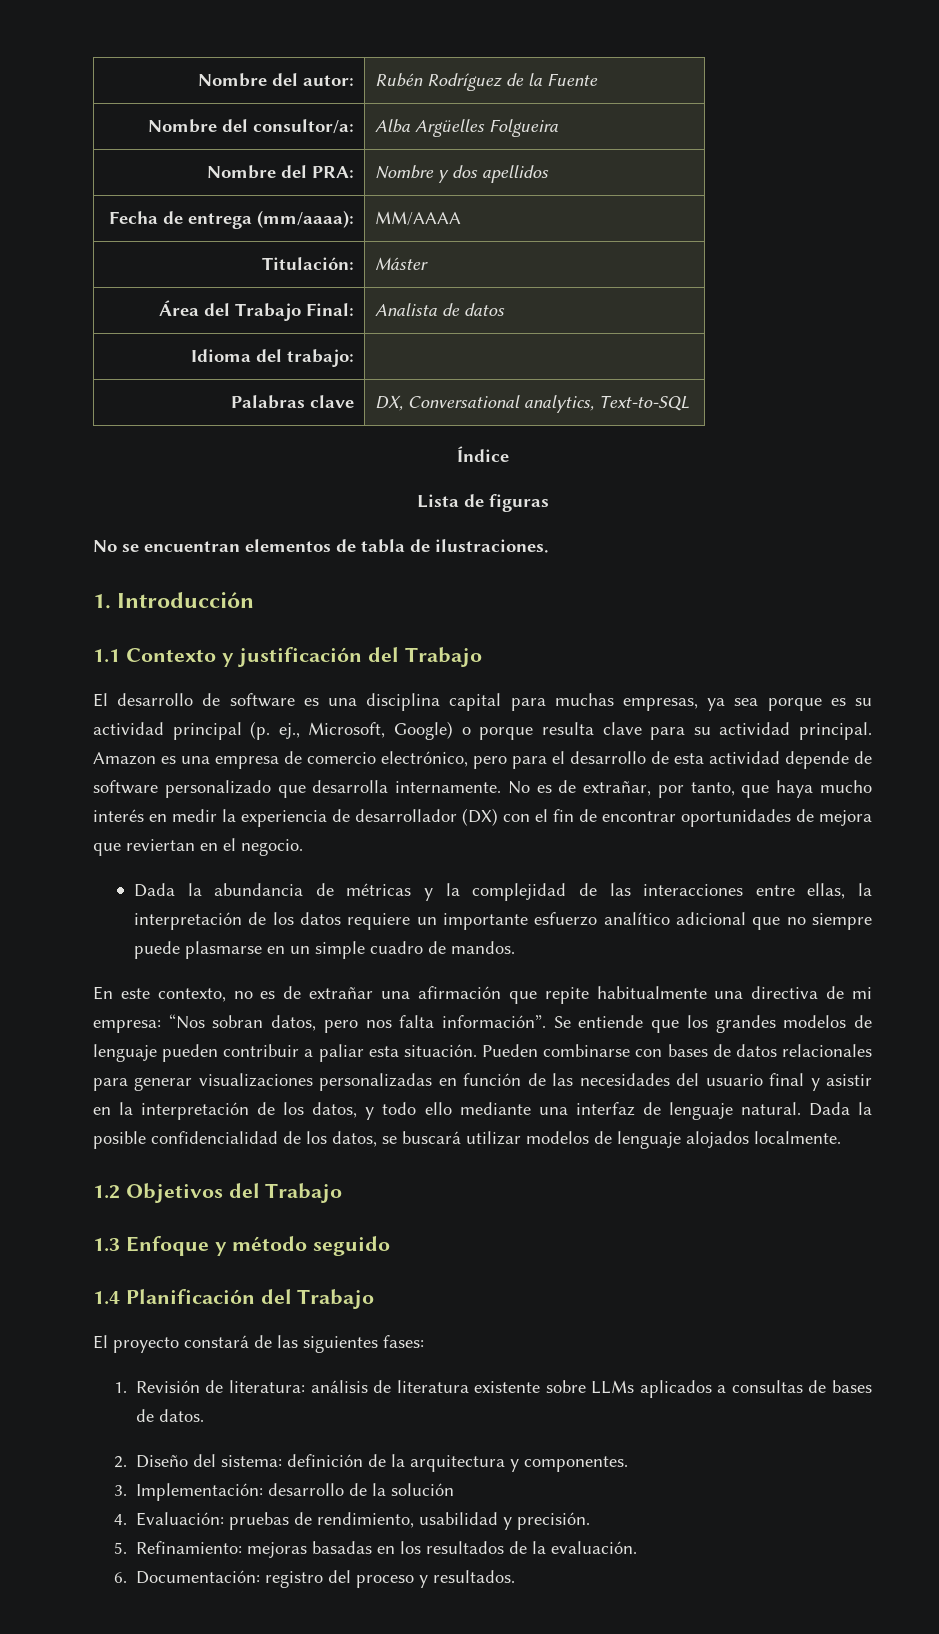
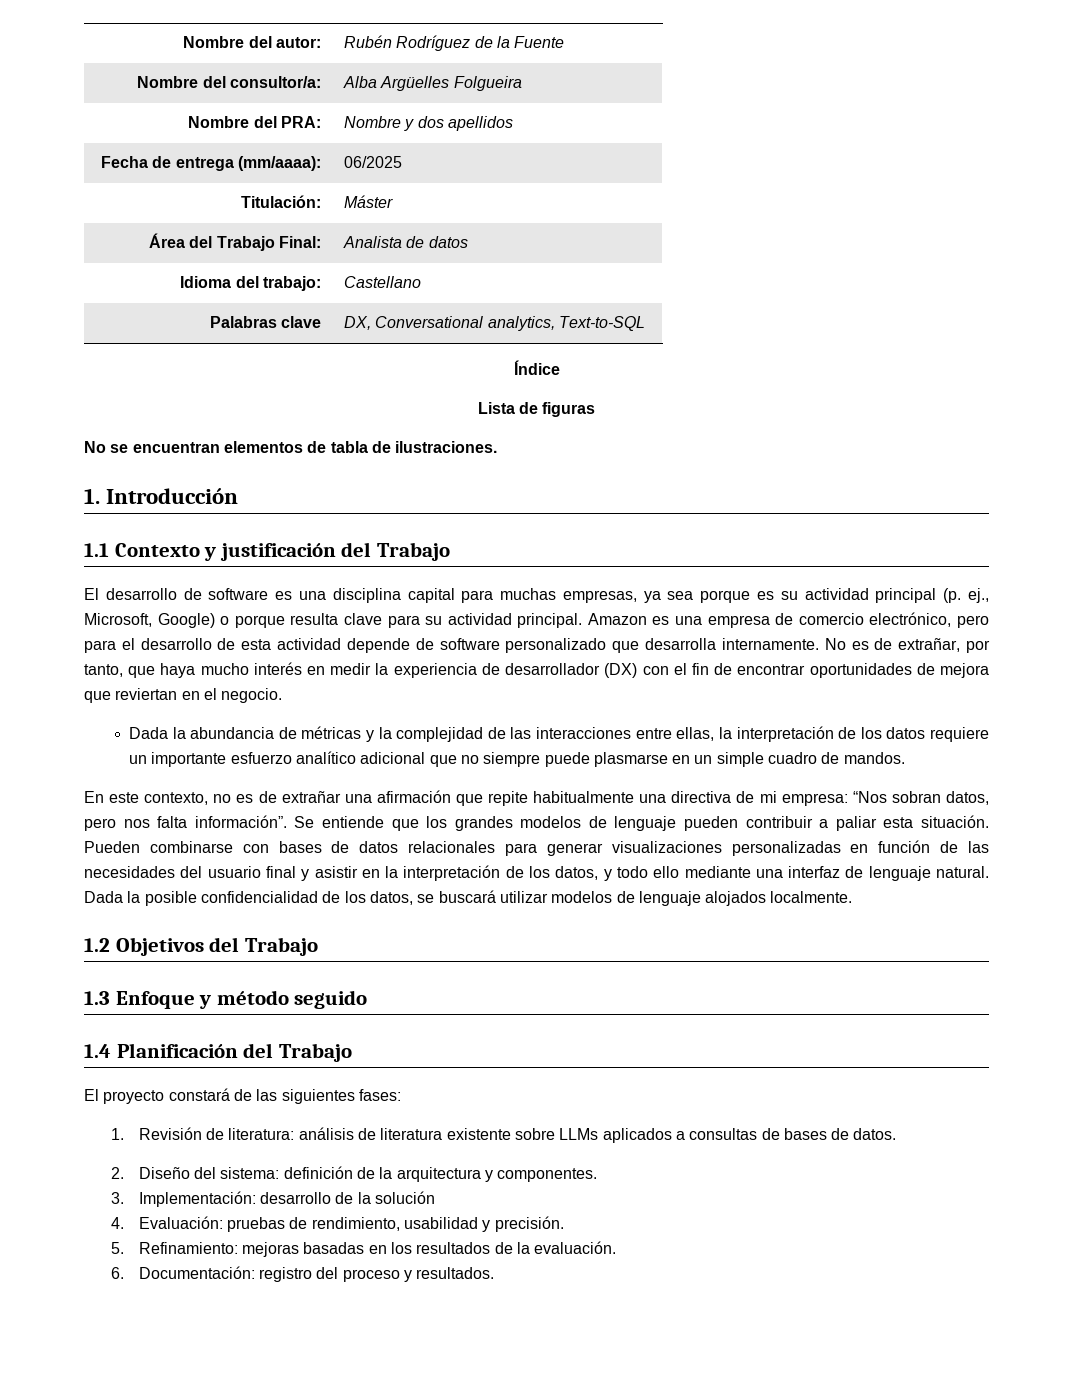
- Fecha de entrega (mm/aaaa): | MM/AAAA
+ Fecha de entrega (mm/aaaa): | 06/2025
- Idioma del trabajo: |
+ Idioma del trabajo: | Castellano

